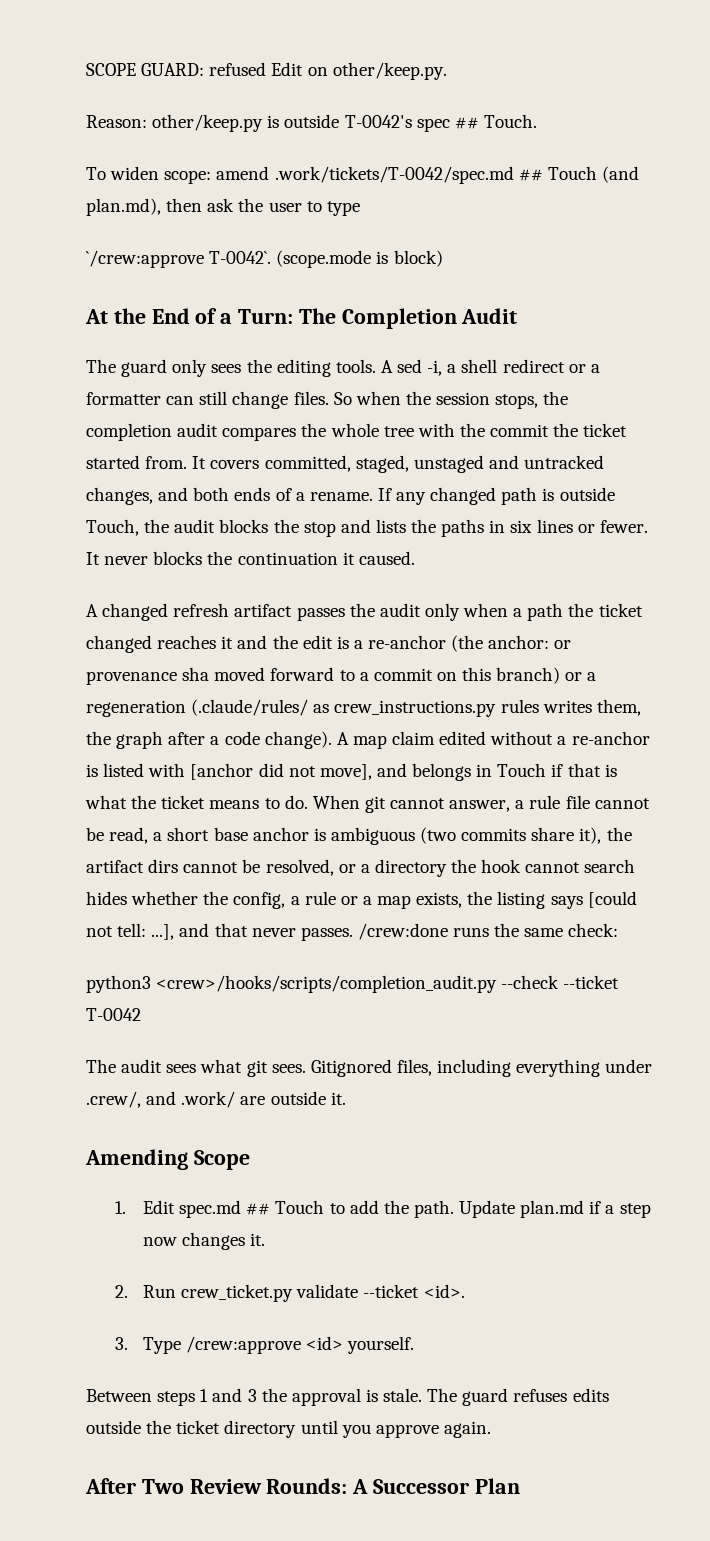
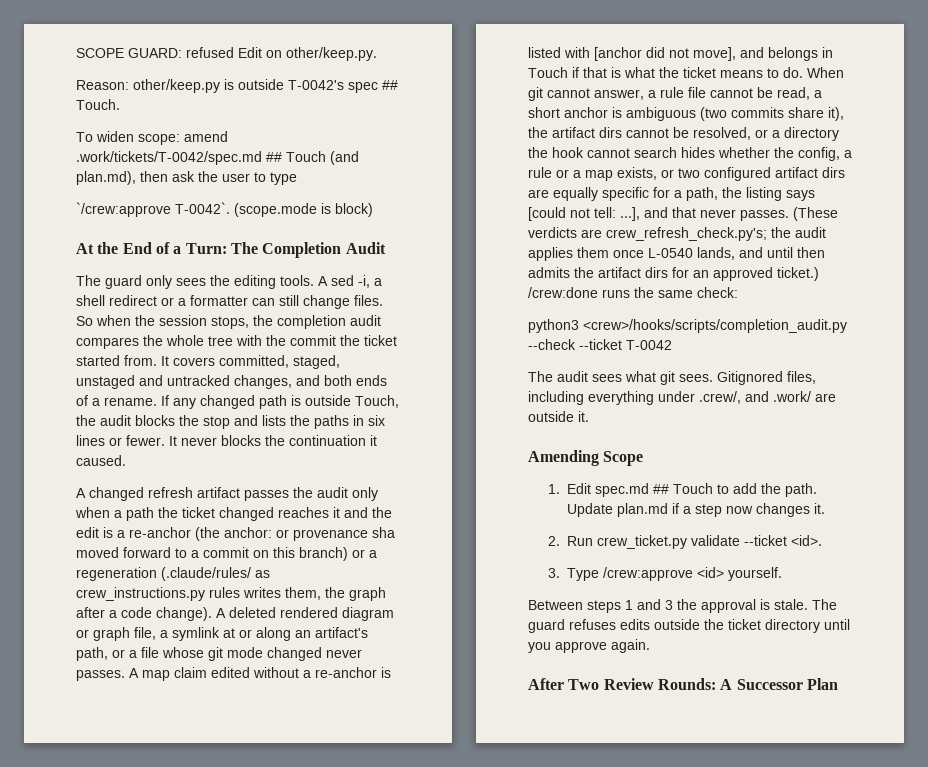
- A map claim edited without a re-anchor is listed with [anchor did not move], and belongs in Touch if that is what the ticket means to do.
+ A deleted rendered diagram or graph file, a symlink at or along an artifact's path, or a file whose git mode changed never passes. A map claim edited without a re-anchor is listed with [anchor did not move], and belongs in Touch if that is what the ticket means to do.
- When git cannot answer, a rule file cannot be read, a short base anchor is ambiguous (two commits share it), the artifact dirs cannot be resolved, or a directory the hook cannot search hides whether the config, a rule or a map exists, the listing says [could not tell: ...], and that never passes.
+ When git cannot answer, a rule file cannot be read, a short anchor is ambiguous (two commits share it), the artifact dirs cannot be resolved, or a directory the hook cannot search hides whether the config, a rule or a map exists, or two configured artifact dirs are equally specific for a path, the listing says [could not tell: ...], and that never passes.
+ (These verdicts are crew_refresh_check.py's; the audit applies them once L-0540 lands, and until then admits the artifact dirs for an approved ticket.)

